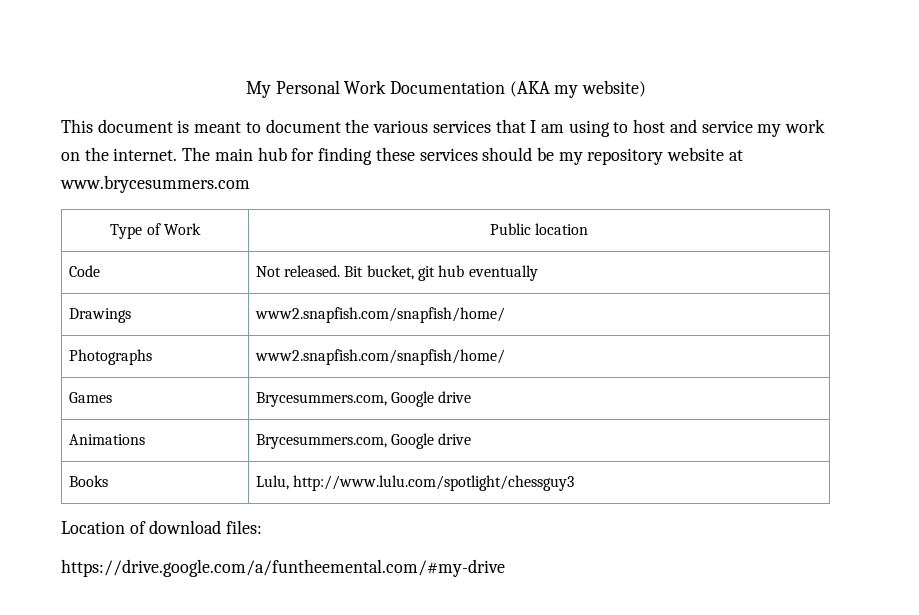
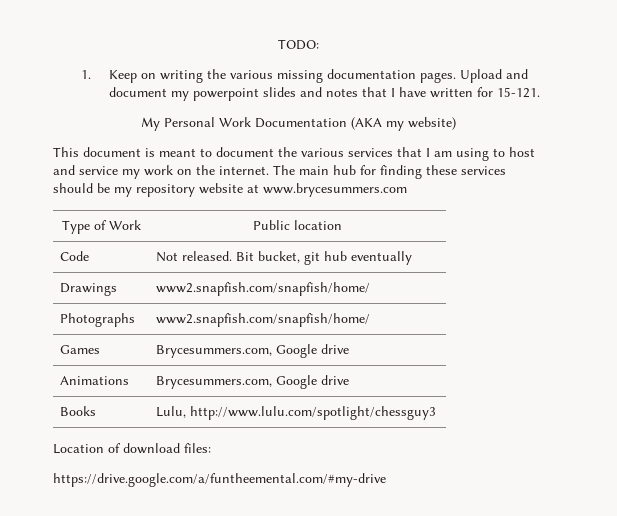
+ TODO:
+ 1. Keep on writing the various missing documentation pages. Upload and document my powerpoint slides and notes that I have written for 15-121.

